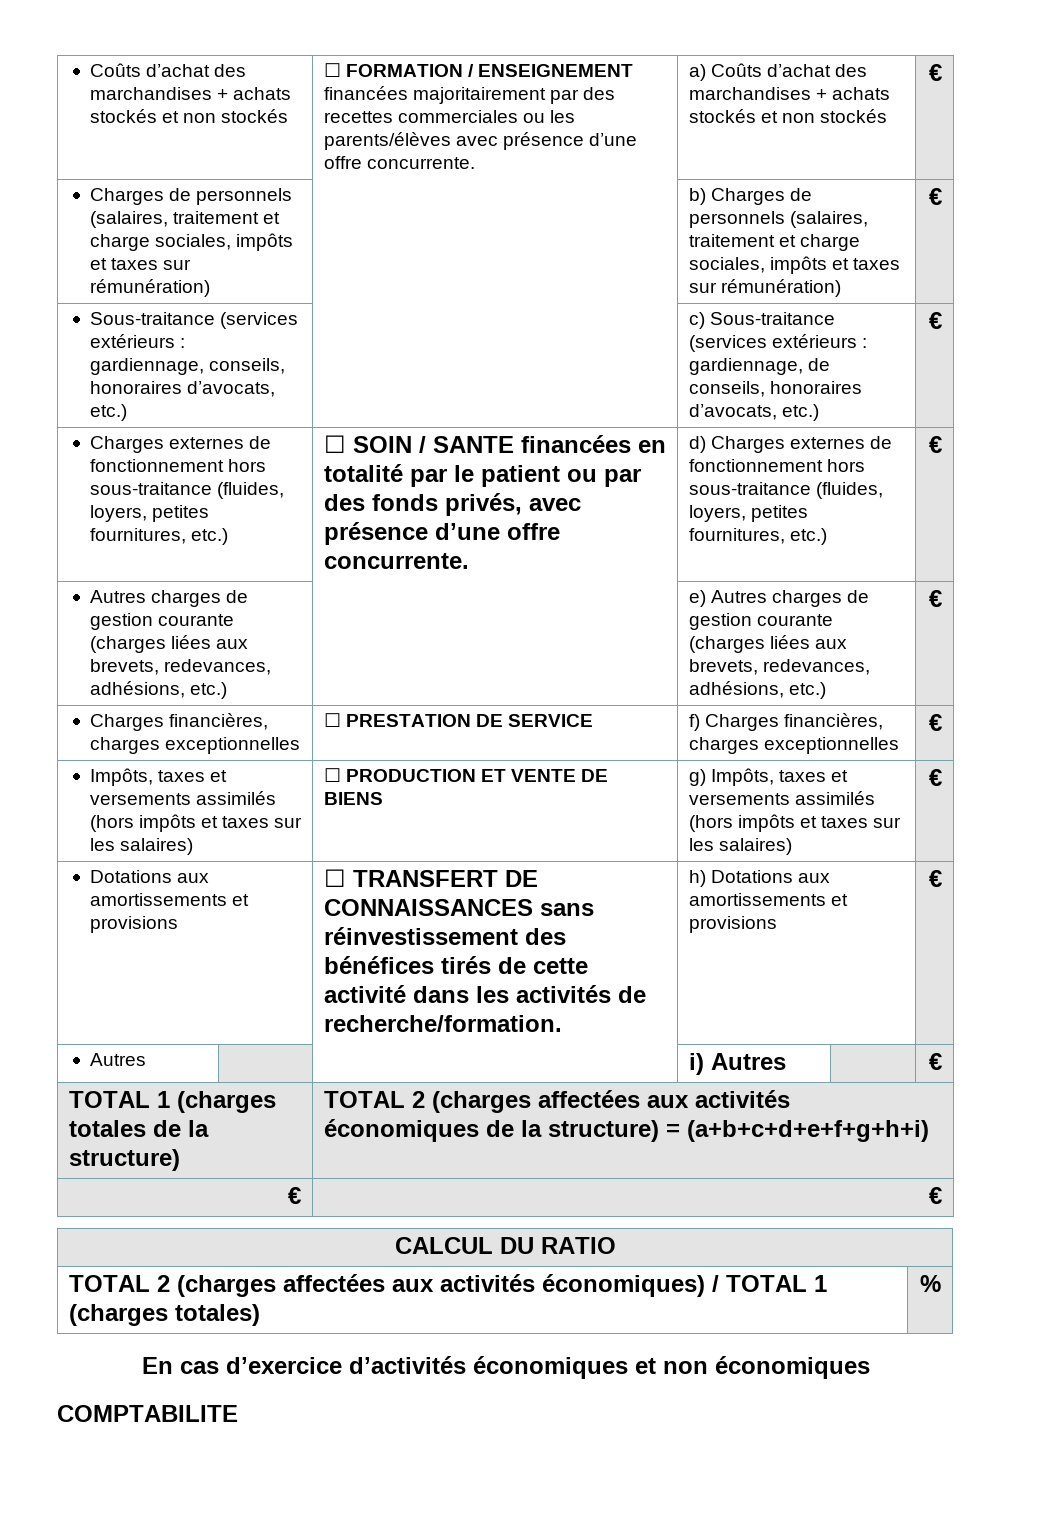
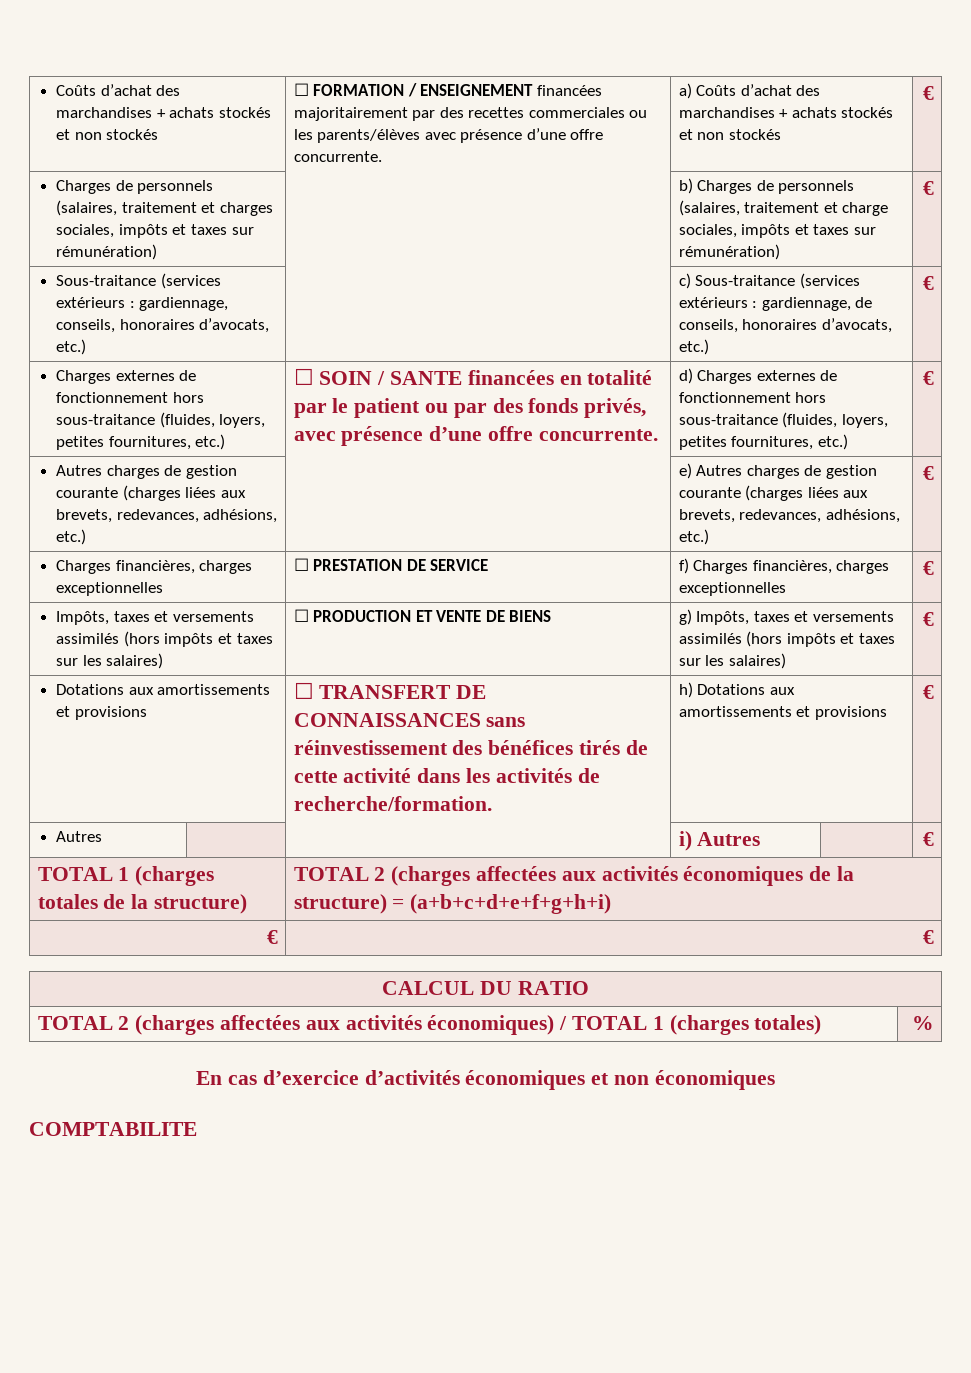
- Charges de personnels (salaires, traitement et charge sociales, impôts et taxes sur rémunération) | | b) Charges de personnels (salaires, traitement et charge sociales, impôts et taxes sur rémunération) | €
+ Charges de personnels (salaires, traitement et charges sociales, impôts et taxes sur rémunération) | | b) Charges de personnels (salaires, traitement et charge sociales, impôts et taxes sur rémunération) | €

